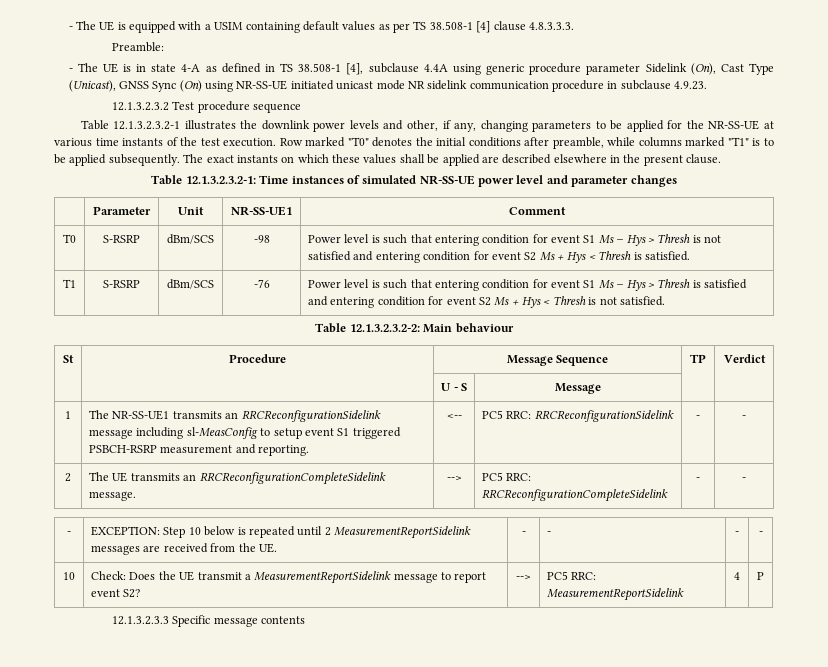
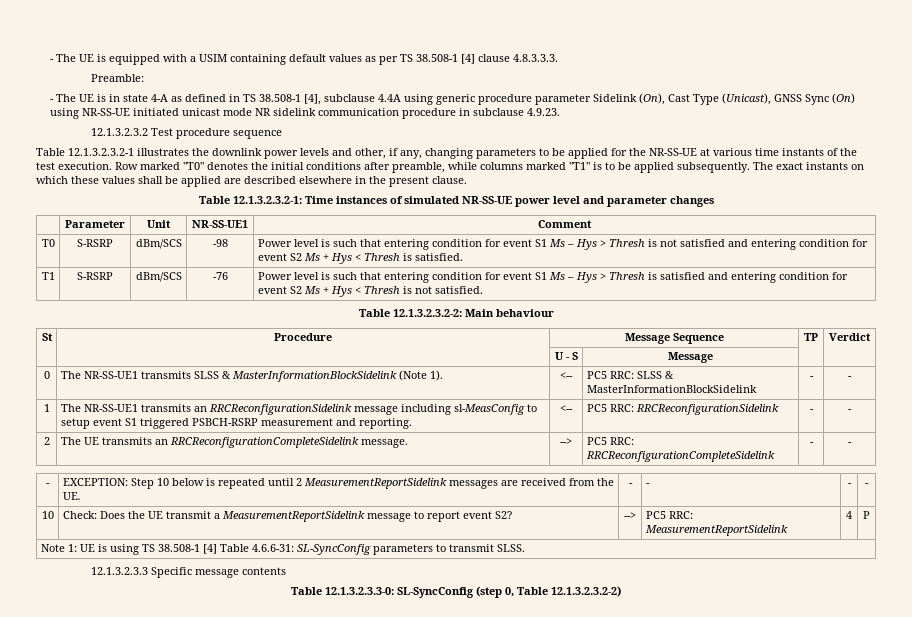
+ 0 | The NR-SS-UE1 transmits SLSS & MasterInformationBlockSidelink (Note 1). | <-- | PC5 RRC: SLSS & MasterInformationBlockSidelink | - | -
+ Note 1: UE is using TS 38.508-1 [4] Table 4.6.6-31: SL-SyncConfig parameters to transmit SLSS.
  12.1.3.2.3.3 Specific message contents
+ Table 12.1.3.2.3.3-0: SL-SyncConfig (step 0, Table 12.1.3.2.3.2-2)

